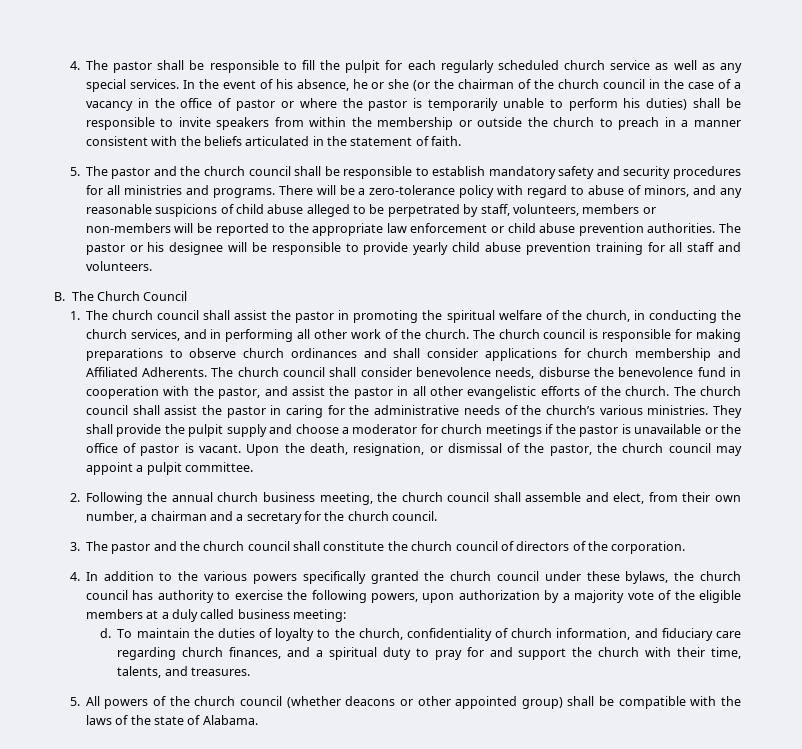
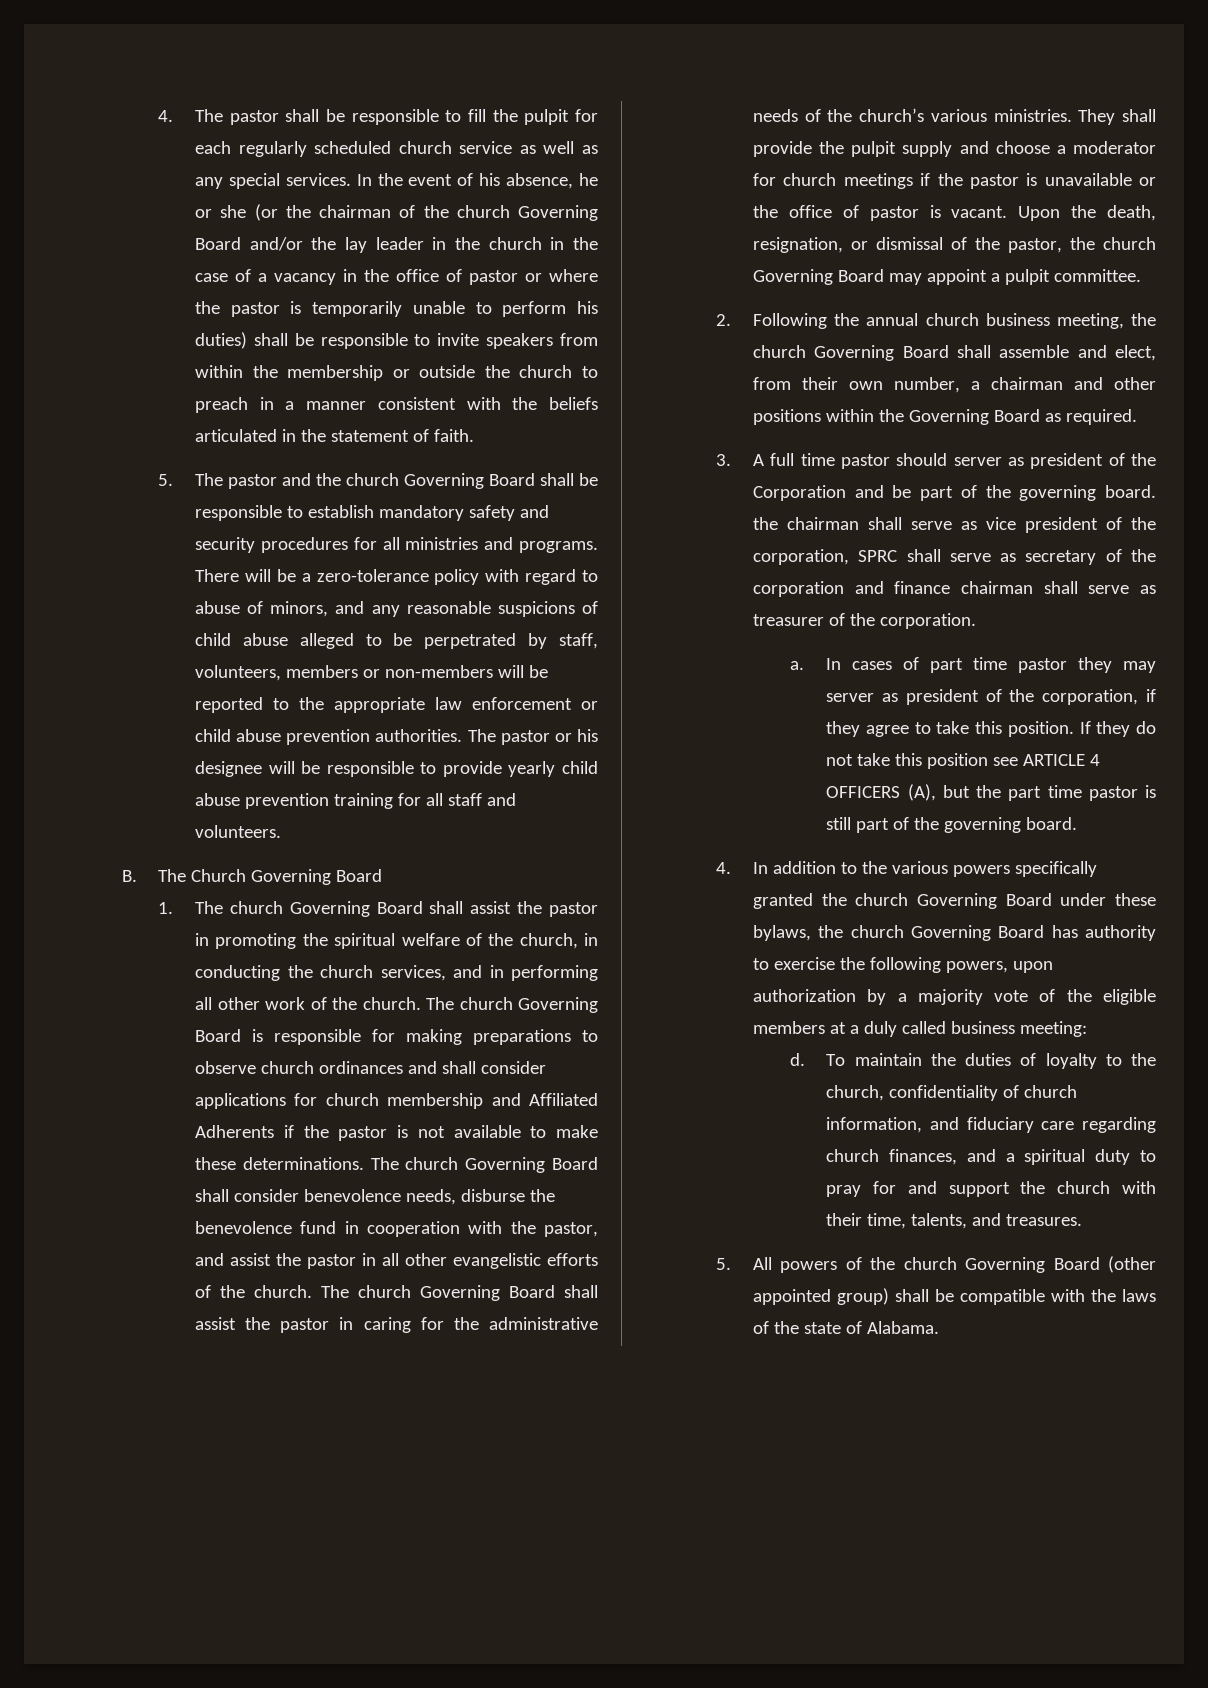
- In the event of his absence, he or she (or the chairman of the church council in the case of a vacancy in the office of pastor or where the pastor is temporarily unable to perform his duties) shall be responsible to invite speakers from within the membership or outside the church to preach in a manner consistent with the beliefs articulated in the statement of faith.
+ In the event of his absence, he or she (or the chairman of the church Governing Board and/or the lay leader in the church in the case of a vacancy in the office of pastor or where the pastor is temporarily unable to perform his duties) shall be responsible to invite speakers from within the membership or outside the church to preach in a manner consistent with the beliefs articulated in the statement of faith.
- 5. The pastor and the church council shall be responsible to establish mandatory safety and security procedures for all ministries and programs.
+ 5. The pastor and the church Governing Board shall be responsible to establish mandatory safety and security procedures for all ministries and programs.
- B. The Church Council
+ B. The Church Governing Board
- 1. The church council shall assist the pastor in promoting the spiritual welfare of the church, in conducting the church services, and in performing all other work of the church.
+ 1. The church Governing Board shall assist the pastor in promoting the spiritual welfare of the church, in conducting the church services, and in performing all other work of the church.
- The church council is responsible for making preparations to observe church ordinances and shall consider applications for church membership and Affiliated Adherents. The church council shall consider benevolence needs, disburse the benevolence fund in cooperation with the pastor, and assist the pastor in all other evangelistic efforts of the church.
+ The church Governing Board is responsible for making preparations to observe church ordinances and shall consider applications for church membership and Affiliated Adherents if the pastor is not available to make these determinations. The church Governing Board shall consider benevolence needs, disburse the benevolence fund in cooperation with the pastor, and assist the pastor in all other evangelistic efforts of the church.
- The church council shall assist the pastor in caring for the administrative needs of the church’s various ministries.
+ The church Governing Board shall assist the pastor in caring for the administrative needs of the church’s various ministries.
- Upon the death, resignation, or dismissal of the pastor, the church council may appoint a pulpit committee.
+ Upon the death, resignation, or dismissal of the pastor, the church Governing Board may appoint a pulpit committee.
- 2. Following the annual church business meeting, the church council shall assemble and elect, from their own number, a chairman and a secretary for the church council.
- 3. The pastor and the church council shall constitute the church council of directors of the corporation.
+ 2. Following the annual church business meeting, the church Governing Board shall assemble and elect, from their own number, a chairman and other positions within the Governing Board as required.
+ 3. A full time pastor should server as president of the Corporation and be part of the governing board. the chairman shall serve as vice president of the corporation, SPRC shall serve as secretary of the corporation and finance chairman shall serve as treasurer of the corporation.
+ a. In cases of part time pastor they may server as president of the corporation, if they agree to take this position. If they do not take this position see ARTICLE 4 OFFICERS (A), but the part time pastor is still part of the governing board.
- 4. In addition to the various powers specifically granted the church council under these bylaws, the church council has authority to exercise the following powers, upon authorization by a majority vote of the eligible members at a duly called business meeting:
+ 4. In addition to the various powers specifically granted the church Governing Board under these bylaws, the church Governing Board has authority to exercise the following powers, upon authorization by a majority vote of the eligible members at a duly called business meeting:
- 5. All powers of the church council (whether deacons or other appointed group) shall be compatible with the laws of the state of Alabama.
+ 5. All powers of the church Governing Board (other appointed group) shall be compatible with the laws of the state of Alabama.

